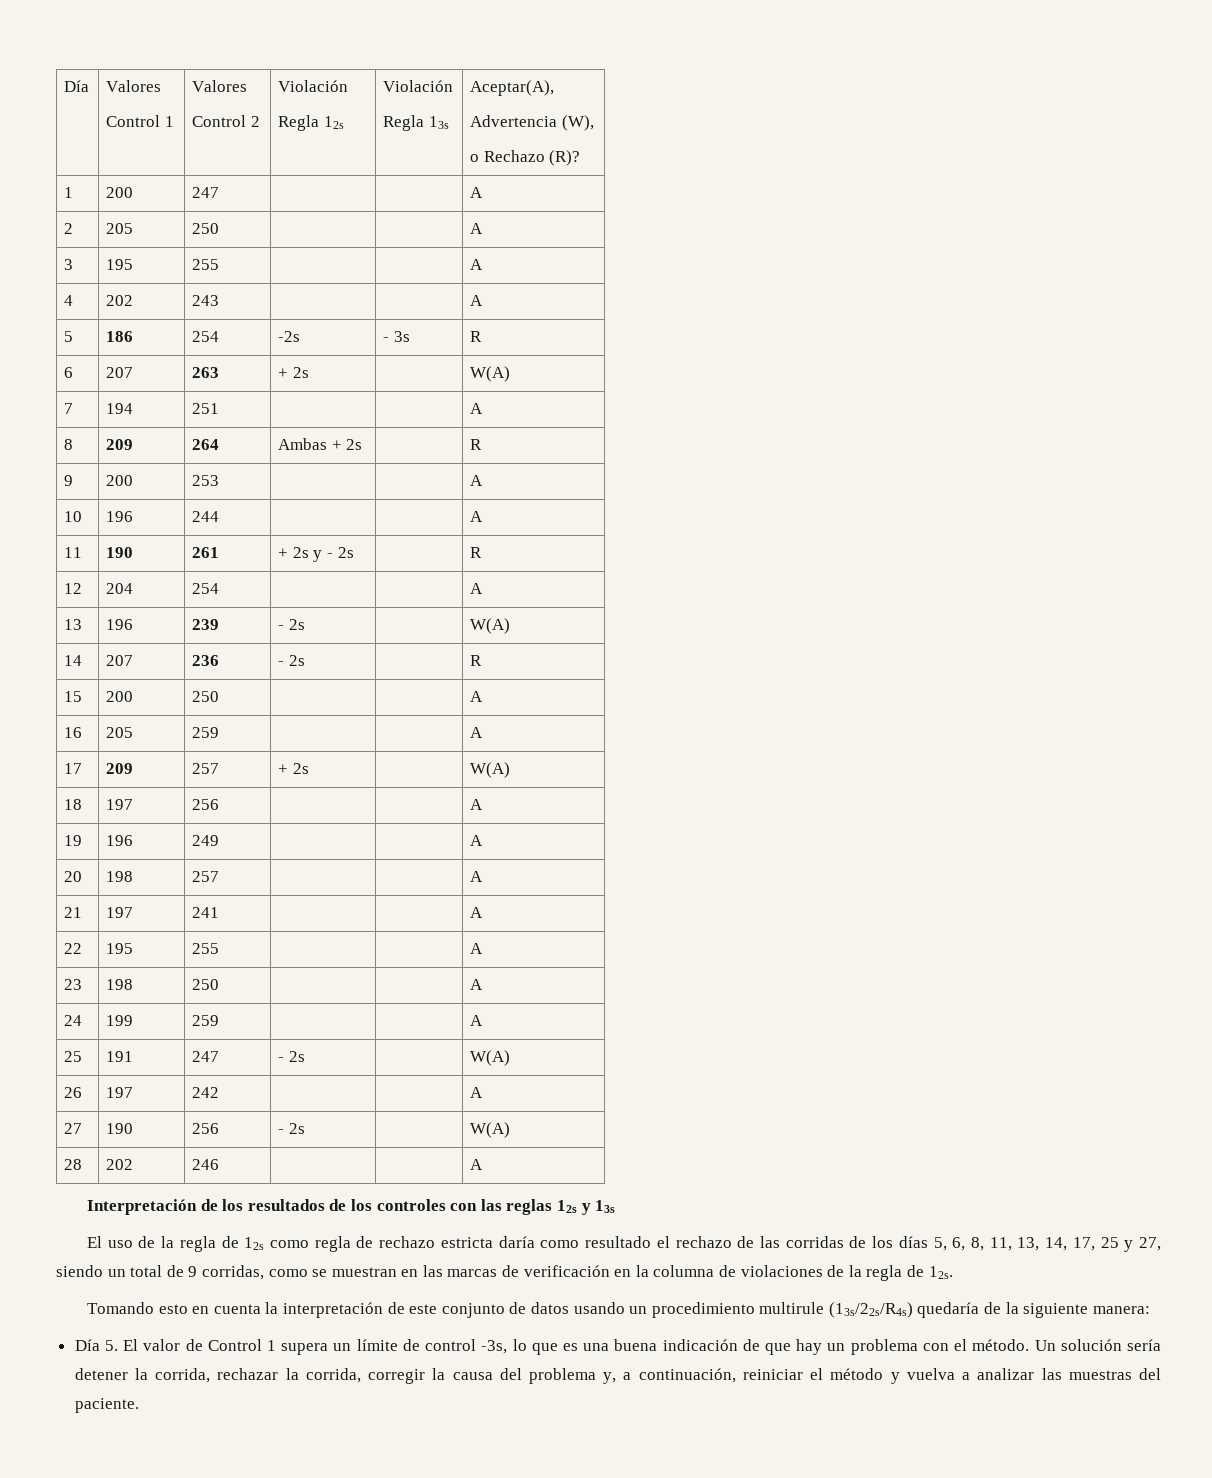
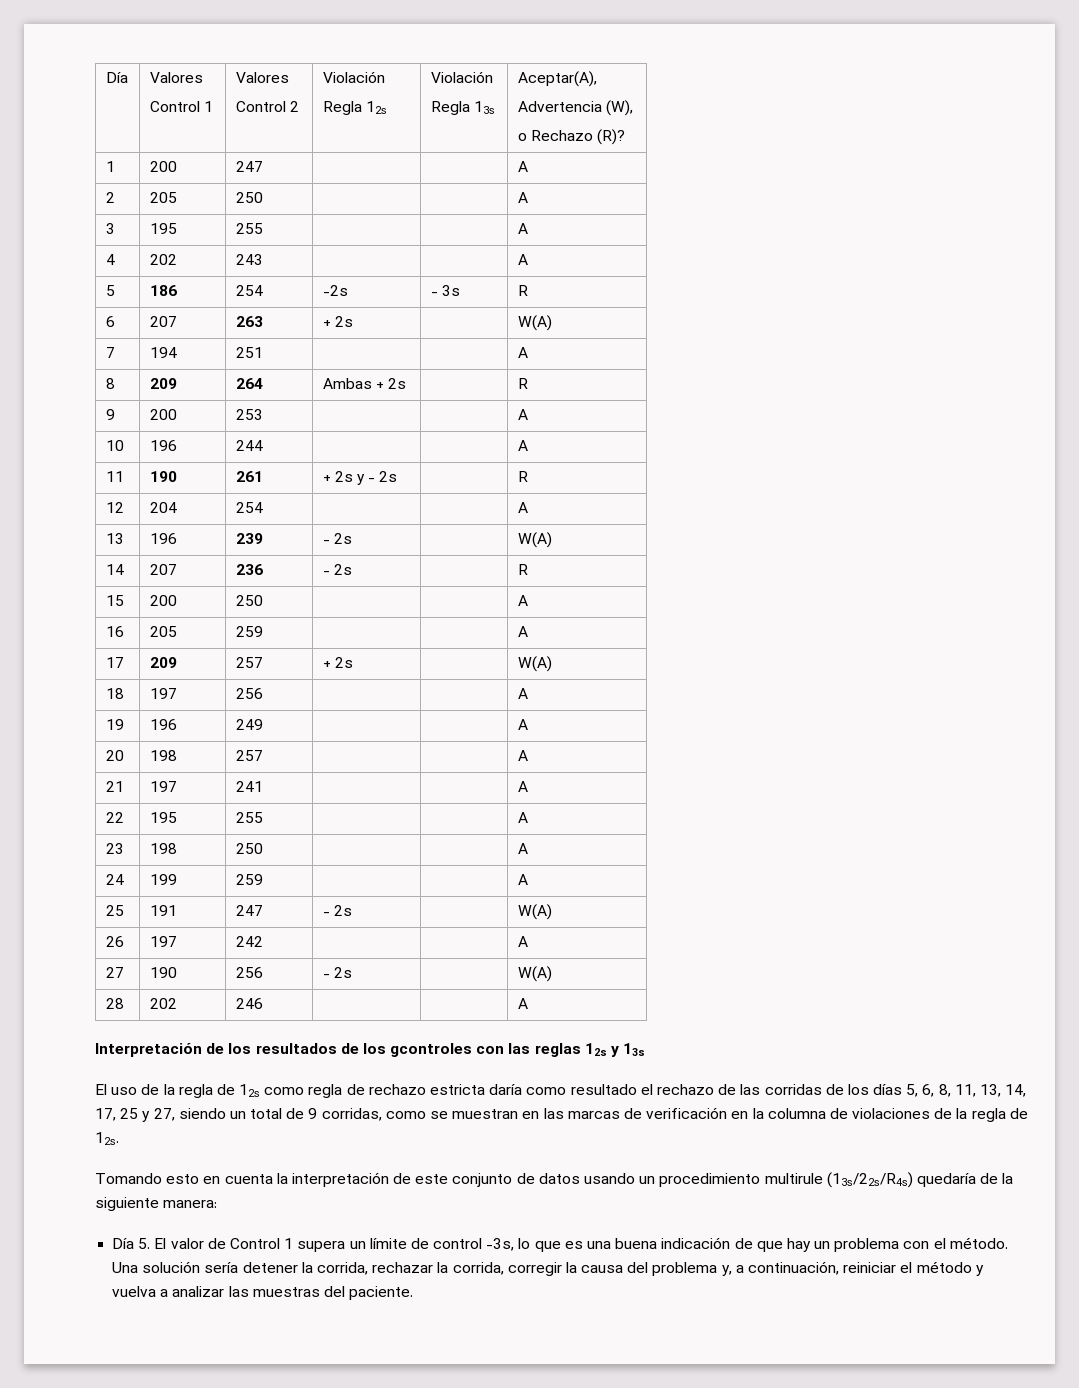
- Interpretación de los resultados de los controles con las reglas 12s y 13s
+ Interpretación de los resultados de los gcontroles con las reglas 12s y 13s
- Un solución sería detener la corrida, rechazar la corrida, corregir la causa del problema y, a continuación, reiniciar el método y vuelva a analizar las muestras del paciente.
+ Una solución sería detener la corrida, rechazar la corrida, corregir la causa del problema y, a continuación, reiniciar el método y vuelva a analizar las muestras del paciente.

